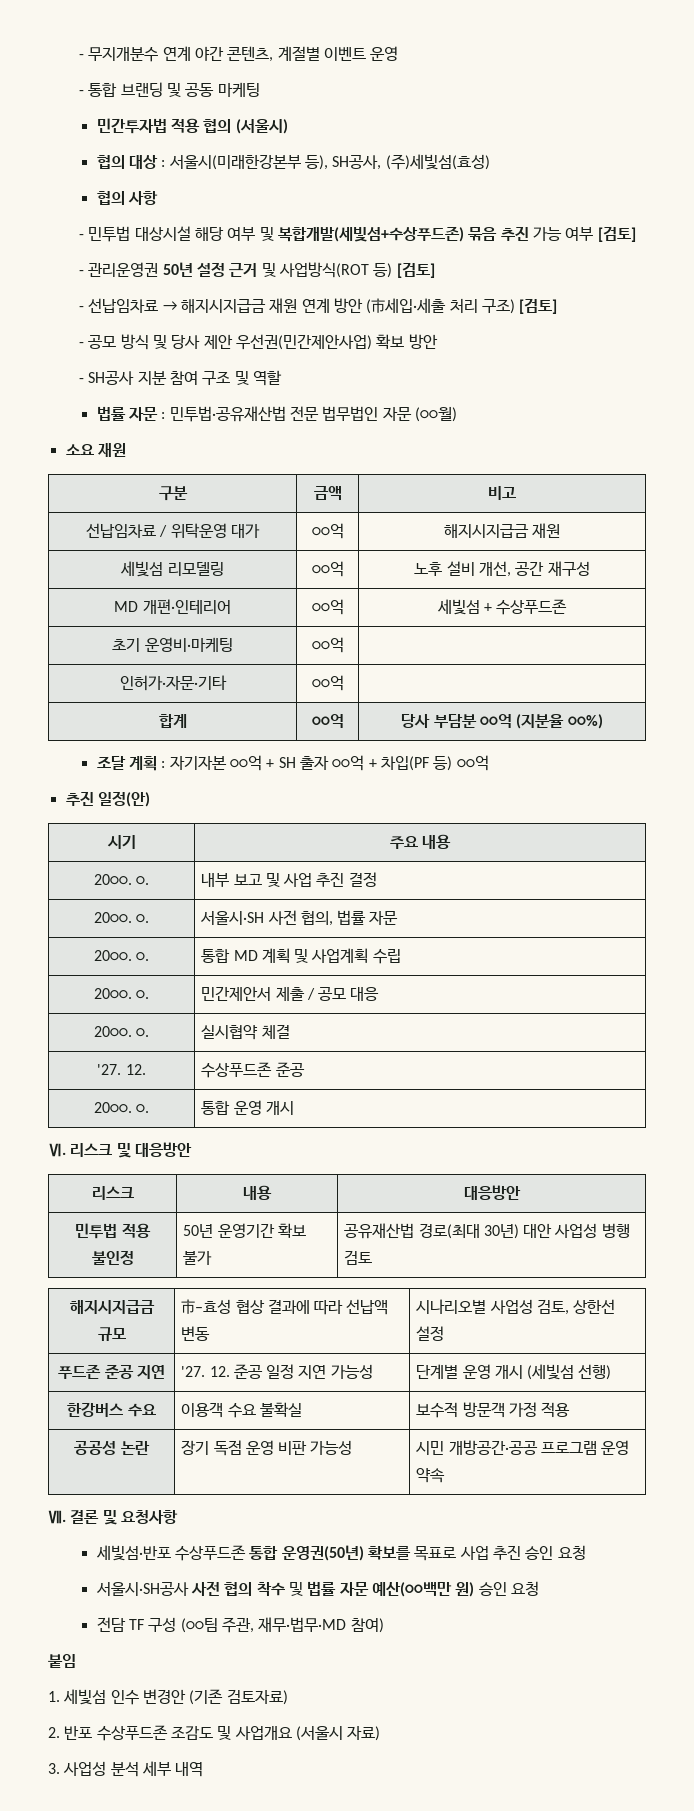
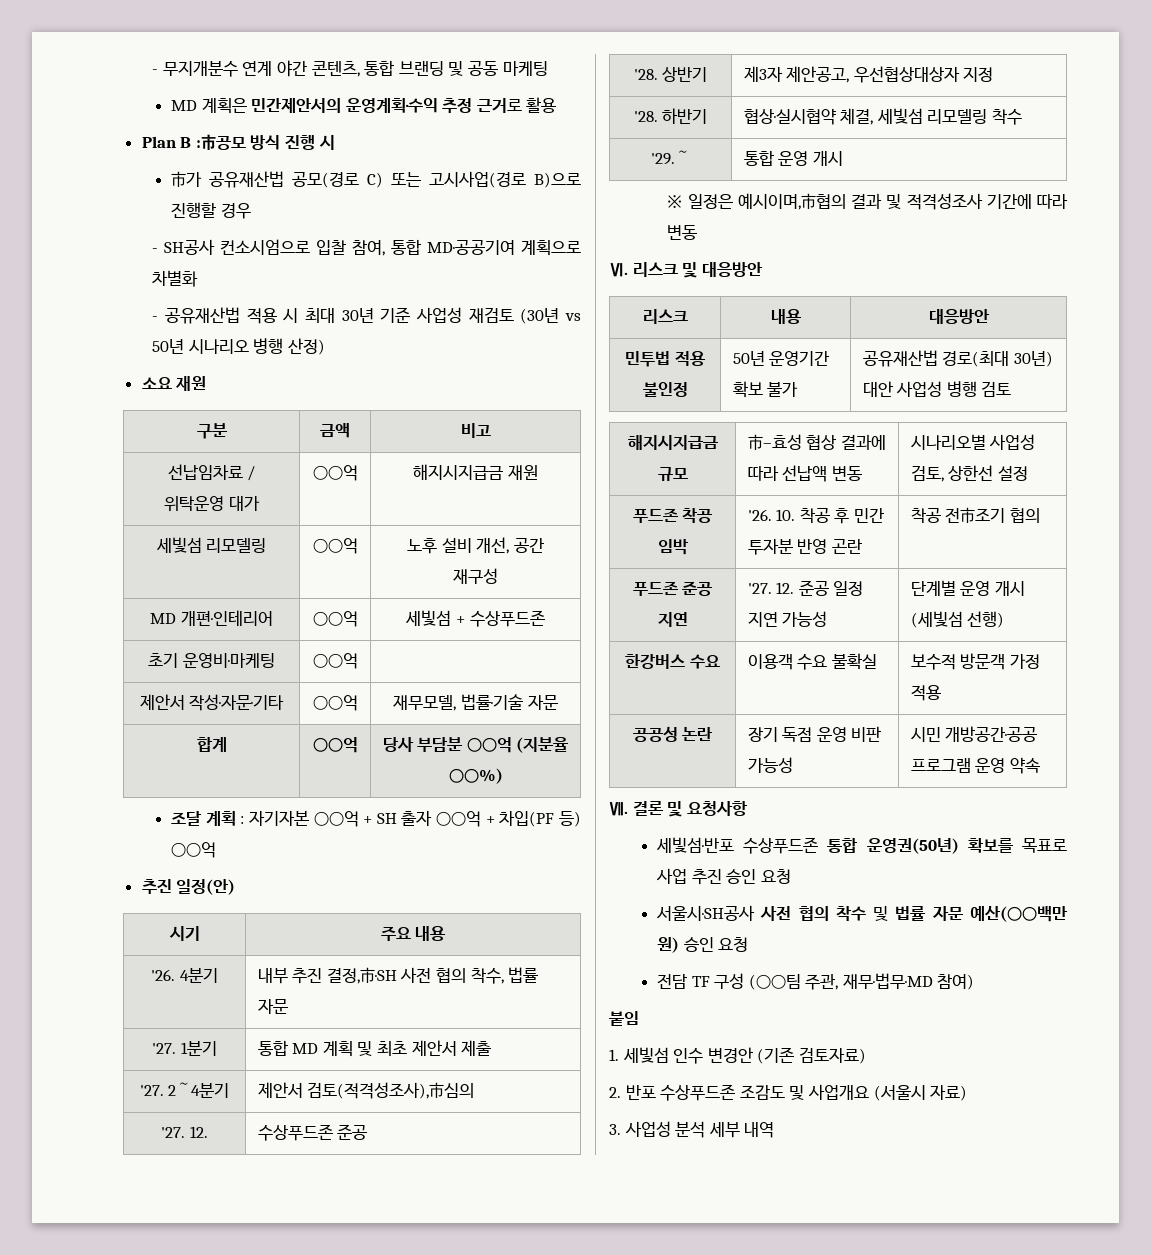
- - 무지개분수 연계 야간 콘텐츠, 계절별 이벤트 운영
- - 통합 브랜딩 및 공동 마케팅
+ - 무지개분수 연계 야간 콘텐츠, 통합 브랜딩 및 공동 마케팅
- 민간투자법 적용 협의 (서울시)
- 협의 대상 : 서울시(미래한강본부 등), SH공사, (주)세빛섬(효성)
- 협의 사항
- - 민투법 대상시설 해당 여부 및 복합개발(세빛섬+수상푸드존) 묶음 추진 가능 여부 [검토]
- - 관리운영권 50년 설정 근거 및 사업방식(ROT 등) [검토]
- - 선납임차료 → 해지시지급금 재원 연계 방안 (市세입·세출 처리 구조) [검토]
- - 공모 방식 및 당사 제안 우선권(민간제안사업) 확보 방안
- - SH공사 지분 참여 구조 및 역할
- 법률 자문 : 민투법·공유재산법 전문 법무법인 자문 (○○월)
+ MD 계획은 민간제안서의 운영계획·수익 추정 근거로 활용
+ Plan B :市공모 방식 진행 시
+ 市가 공유재산법 공모(경로 C) 또는 고시사업(경로 B)으로 진행할 경우
+ - SH공사 컨소시엄으로 입찰 참여, 통합 MD·공공기여 계획으로 차별화
+ - 공유재산법 적용 시 최대 30년 기준 사업성 재검토 (30년 vs 50년 시나리오 병행 산정)
- 인허가·자문·기타 | ○○억 |
+ 제안서 작성·자문·기타 | ○○억 | 재무모델, 법률·기술 자문
- 20○○. ○. | 내부 보고 및 사업 추진 결정
- 20○○. ○. | 서울시·SH 사전 협의, 법률 자문
+ '26. 4분기 | 내부 추진 결정,市·SH 사전 협의 착수, 법률 자문
- 20○○. ○. | 통합 MD 계획 및 사업계획 수립
- 20○○. ○. | 민간제안서 제출 / 공모 대응
- 20○○. ○. | 실시협약 체결
+ '27. 1분기 | 통합 MD 계획 및 최초 제안서 제출
+ '27. 2～4분기 | 제안서 검토(적격성조사),市심의
  '27. 12. | 수상푸드존 준공
- 20○○. ○. | 통합 운영 개시
+ '28. 상반기 | 제3자 제안공고, 우선협상대상자 지정
+ '28. 하반기 | 협상·실시협약 체결, 세빛섬 리모델링 착수
+ '29.～ | 통합 운영 개시
+ ※ 일정은 예시이며,市협의 결과 및 적격성조사 기간에 따라 변동
+ 푸드존 착공 임박 | '26. 10. 착공 후 민간 투자분 반영 곤란 | 착공 전市조기 협의

